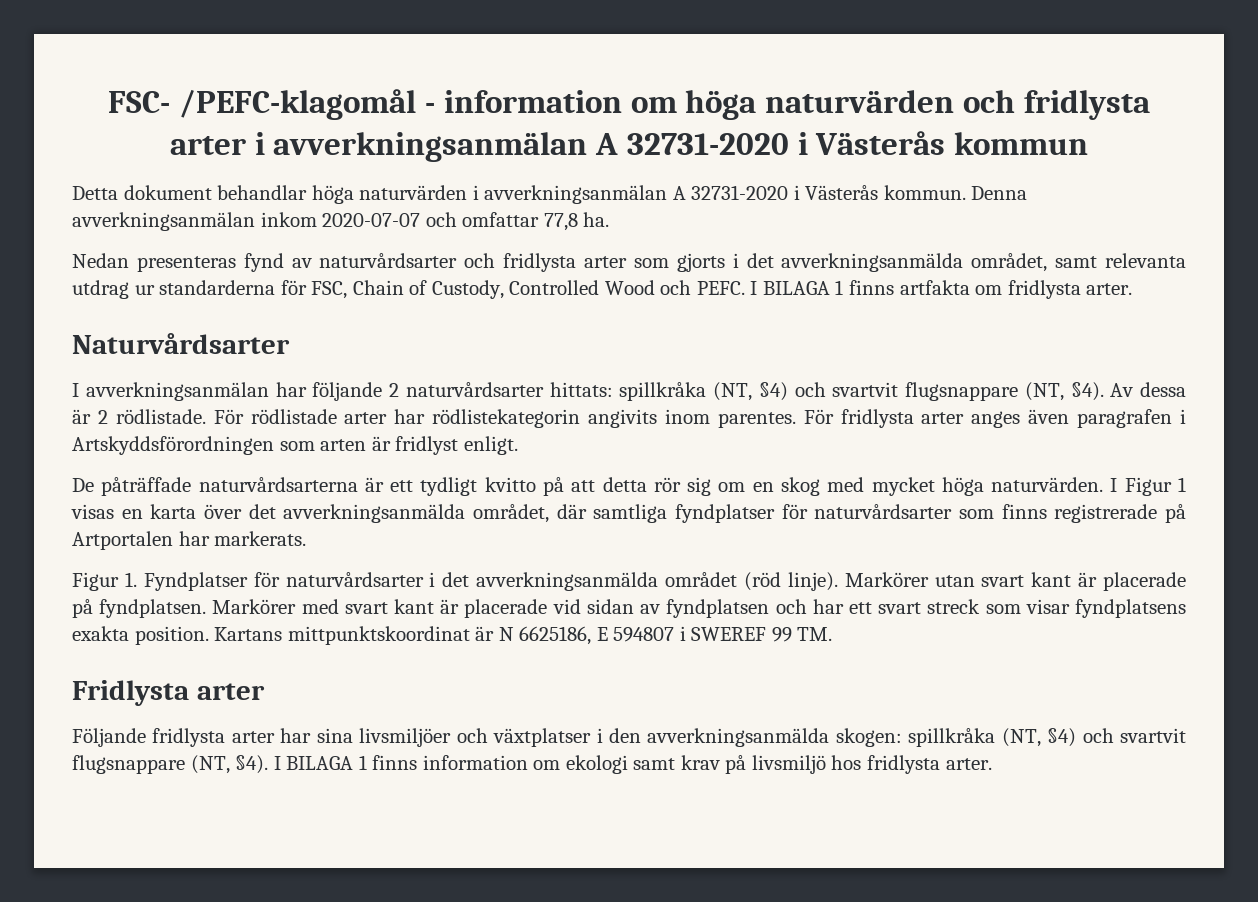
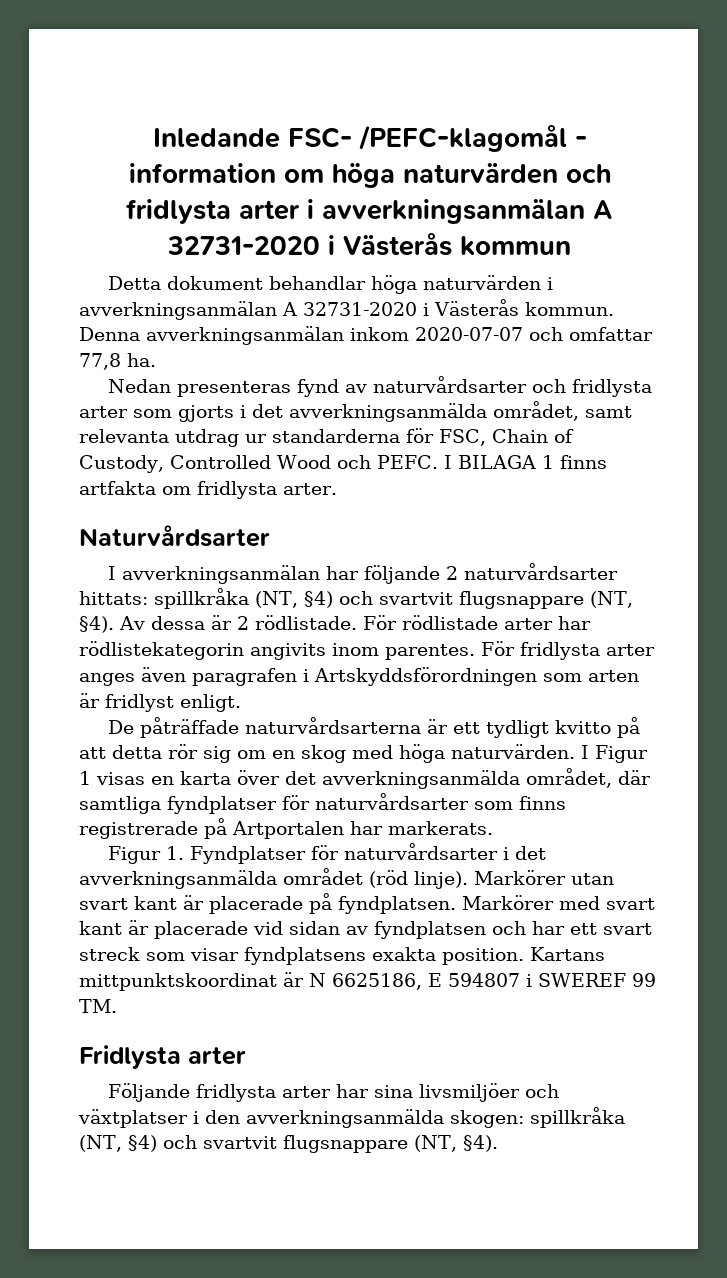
- FSC- /PEFC-klagomål - information om höga naturvärden och fridlysta arter i avverkningsanmälan A 32731-2020 i Västerås kommun
+ Inledande FSC- /PEFC-klagomål - information om höga naturvärden och fridlysta arter i avverkningsanmälan A 32731-2020 i Västerås kommun
- De påträffade naturvårdsarterna är ett tydligt kvitto på att detta rör sig om en skog med mycket höga naturvärden.
+ De påträffade naturvårdsarterna är ett tydligt kvitto på att detta rör sig om en skog med höga naturvärden.
- I BILAGA 1 finns information om ekologi samt krav på livsmiljö hos fridlysta arter.

